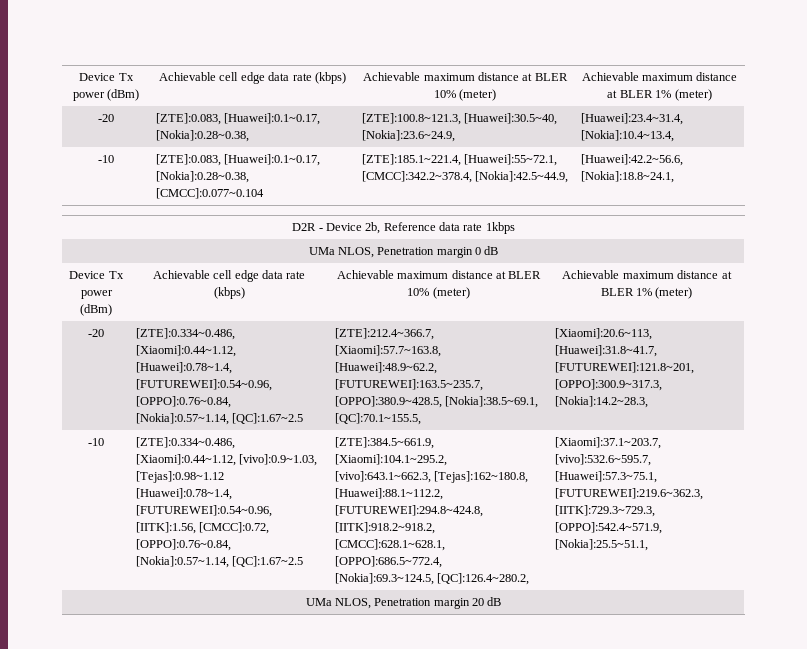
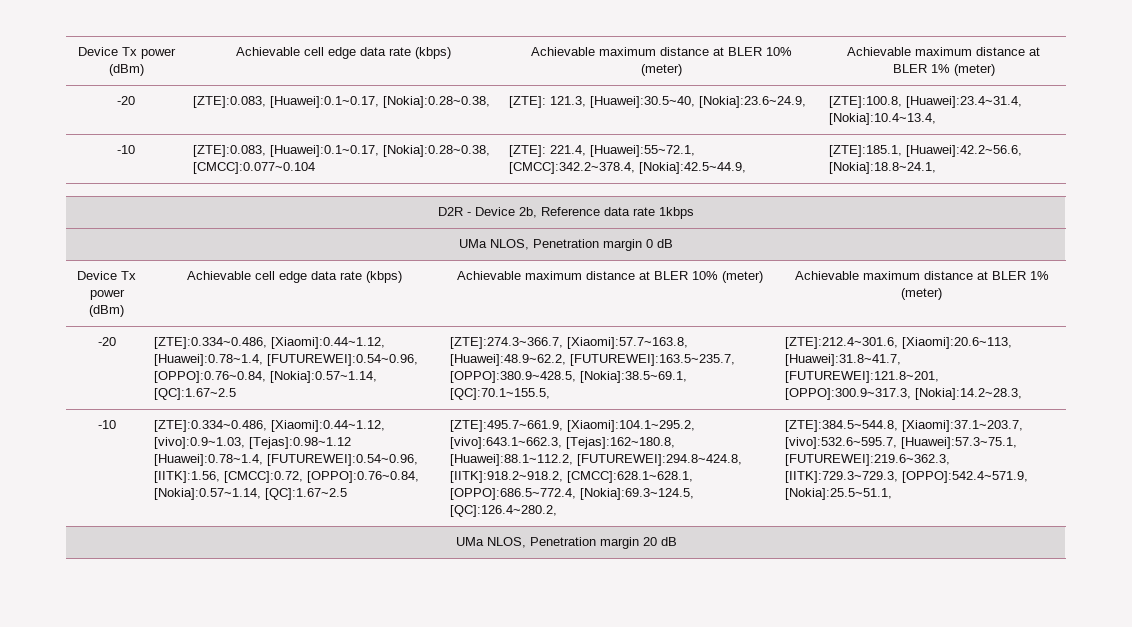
- -20 | [ZTE]:0.083, [Huawei]:0.1~0.17, [Nokia]:0.28~0.38, | [ZTE]:100.8~121.3, [Huawei]:30.5~40, [Nokia]:23.6~24.9, | [Huawei]:23.4~31.4, [Nokia]:10.4~13.4,
+ -20 | [ZTE]:0.083, [Huawei]:0.1~0.17, [Nokia]:0.28~0.38, | [ZTE]: 121.3, [Huawei]:30.5~40, [Nokia]:23.6~24.9, | [ZTE]:100.8, [Huawei]:23.4~31.4, [Nokia]:10.4~13.4,
- -10 | [ZTE]:0.083, [Huawei]:0.1~0.17, [Nokia]:0.28~0.38, [CMCC]:0.077~0.104 | [ZTE]:185.1~221.4, [Huawei]:55~72.1, [CMCC]:342.2~378.4, [Nokia]:42.5~44.9, | [Huawei]:42.2~56.6, [Nokia]:18.8~24.1,
+ -10 | [ZTE]:0.083, [Huawei]:0.1~0.17, [Nokia]:0.28~0.38, [CMCC]:0.077~0.104 | [ZTE]: 221.4, [Huawei]:55~72.1, [CMCC]:342.2~378.4, [Nokia]:42.5~44.9, | [ZTE]:185.1, [Huawei]:42.2~56.6, [Nokia]:18.8~24.1,
- -20 | [ZTE]:0.334~0.486, [Xiaomi]:0.44~1.12, [Huawei]:0.78~1.4, [FUTUREWEI]:0.54~0.96, [OPPO]:0.76~0.84, [Nokia]:0.57~1.14, [QC]:1.67~2.5 | [ZTE]:212.4~366.7, [Xiaomi]:57.7~163.8, [Huawei]:48.9~62.2, [FUTUREWEI]:163.5~235.7, [OPPO]:380.9~428.5, [Nokia]:38.5~69.1, [QC]:70.1~155.5, | [Xiaomi]:20.6~113, [Huawei]:31.8~41.7, [FUTUREWEI]:121.8~201, [OPPO]:300.9~317.3, [Nokia]:14.2~28.3,
+ -20 | [ZTE]:0.334~0.486, [Xiaomi]:0.44~1.12, [Huawei]:0.78~1.4, [FUTUREWEI]:0.54~0.96, [OPPO]:0.76~0.84, [Nokia]:0.57~1.14, [QC]:1.67~2.5 | [ZTE]:274.3~366.7, [Xiaomi]:57.7~163.8, [Huawei]:48.9~62.2, [FUTUREWEI]:163.5~235.7, [OPPO]:380.9~428.5, [Nokia]:38.5~69.1, [QC]:70.1~155.5, | [ZTE]:212.4~301.6, [Xiaomi]:20.6~113, [Huawei]:31.8~41.7, [FUTUREWEI]:121.8~201, [OPPO]:300.9~317.3, [Nokia]:14.2~28.3,
- -10 | [ZTE]:0.334~0.486, [Xiaomi]:0.44~1.12, [vivo]:0.9~1.03, [Tejas]:0.98~1.12 [Huawei]:0.78~1.4, [FUTUREWEI]:0.54~0.96, [IITK]:1.56, [CMCC]:0.72, [OPPO]:0.76~0.84, [Nokia]:0.57~1.14, [QC]:1.67~2.5 | [ZTE]:384.5~661.9, [Xiaomi]:104.1~295.2, [vivo]:643.1~662.3, [Tejas]:162~180.8, [Huawei]:88.1~112.2, [FUTUREWEI]:294.8~424.8, [IITK]:918.2~918.2, [CMCC]:628.1~628.1, [OPPO]:686.5~772.4, [Nokia]:69.3~124.5, [QC]:126.4~280.2, | [Xiaomi]:37.1~203.7, [vivo]:532.6~595.7, [Huawei]:57.3~75.1, [FUTUREWEI]:219.6~362.3, [IITK]:729.3~729.3, [OPPO]:542.4~571.9, [Nokia]:25.5~51.1,
+ -10 | [ZTE]:0.334~0.486, [Xiaomi]:0.44~1.12, [vivo]:0.9~1.03, [Tejas]:0.98~1.12 [Huawei]:0.78~1.4, [FUTUREWEI]:0.54~0.96, [IITK]:1.56, [CMCC]:0.72, [OPPO]:0.76~0.84, [Nokia]:0.57~1.14, [QC]:1.67~2.5 | [ZTE]:495.7~661.9, [Xiaomi]:104.1~295.2, [vivo]:643.1~662.3, [Tejas]:162~180.8, [Huawei]:88.1~112.2, [FUTUREWEI]:294.8~424.8, [IITK]:918.2~918.2, [CMCC]:628.1~628.1, [OPPO]:686.5~772.4, [Nokia]:69.3~124.5, [QC]:126.4~280.2, | [ZTE]:384.5~544.8, [Xiaomi]:37.1~203.7, [vivo]:532.6~595.7, [Huawei]:57.3~75.1, [FUTUREWEI]:219.6~362.3, [IITK]:729.3~729.3, [OPPO]:542.4~571.9, [Nokia]:25.5~51.1,

